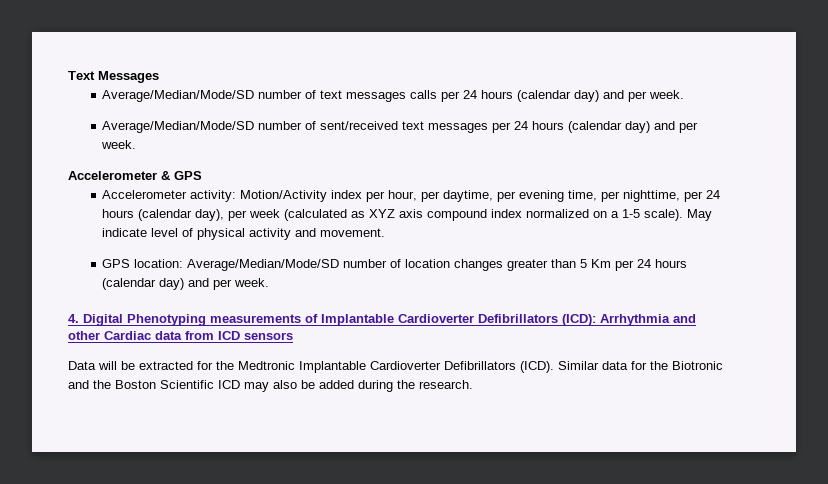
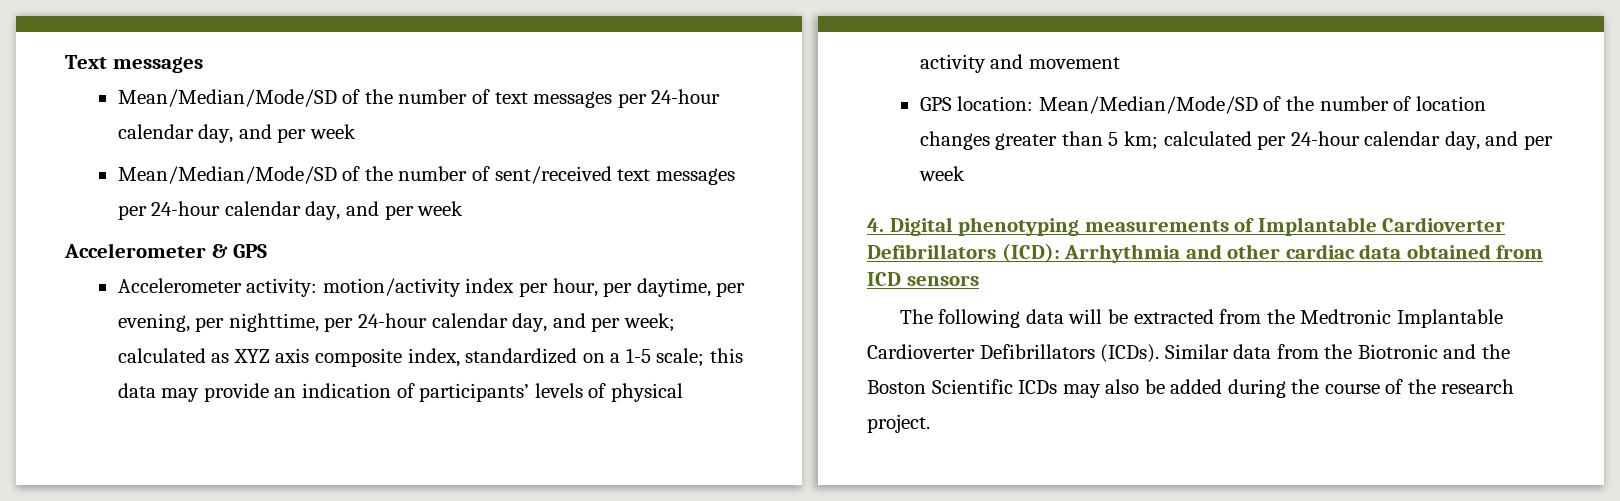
- Text Messages
- Average/Median/Mode/SD number of text messages calls per 24 hours (calendar day) and per week.
- Average/Median/Mode/SD number of sent/received text messages per 24 hours (calendar day) and per week.
+ Text messages
+ Mean/Median/Mode/SD of the number of text messages per 24-hour calendar day, and per week
+ Mean/Median/Mode/SD of the number of sent/received text messages per 24-hour calendar day, and per week
- Accelerometer activity: Motion/Activity index per hour, per daytime, per evening time, per nighttime, per 24 hours (calendar day), per week (calculated as XYZ axis compound index normalized on a 1-5 scale). May indicate level of physical activity and movement.
+ Accelerometer activity: motion/activity index per hour, per daytime, per evening, per nighttime, per 24-hour calendar day, and per week; calculated as XYZ axis composite index, standardized on a 1-5 scale; this data may provide an indication of participants’ levels of physical activity and movement
- GPS location: Average/Median/Mode/SD number of location changes greater than 5 Km per 24 hours (calendar day) and per week.
+ GPS location: Mean/Median/Mode/SD of the number of location changes greater than 5 km; calculated per 24-hour calendar day, and per week
- 4. Digital Phenotyping measurements of Implantable Cardioverter Defibrillators (ICD): Arrhythmia and other Cardiac data from ICD sensors
+ 4. Digital phenotyping measurements of Implantable Cardioverter Defibrillators (ICD): Arrhythmia and other cardiac data obtained from ICD sensors
- Data will be extracted for the Medtronic Implantable Cardioverter Defibrillators (ICD).
+ The following data will be extracted from the Medtronic Implantable Cardioverter Defibrillators (ICDs).
- Similar data for the Biotronic and the Boston Scientific ICD may also be added during the research.
+ Similar data from the Biotronic and the Boston Scientific ICDs may also be added during the course of the research project.

